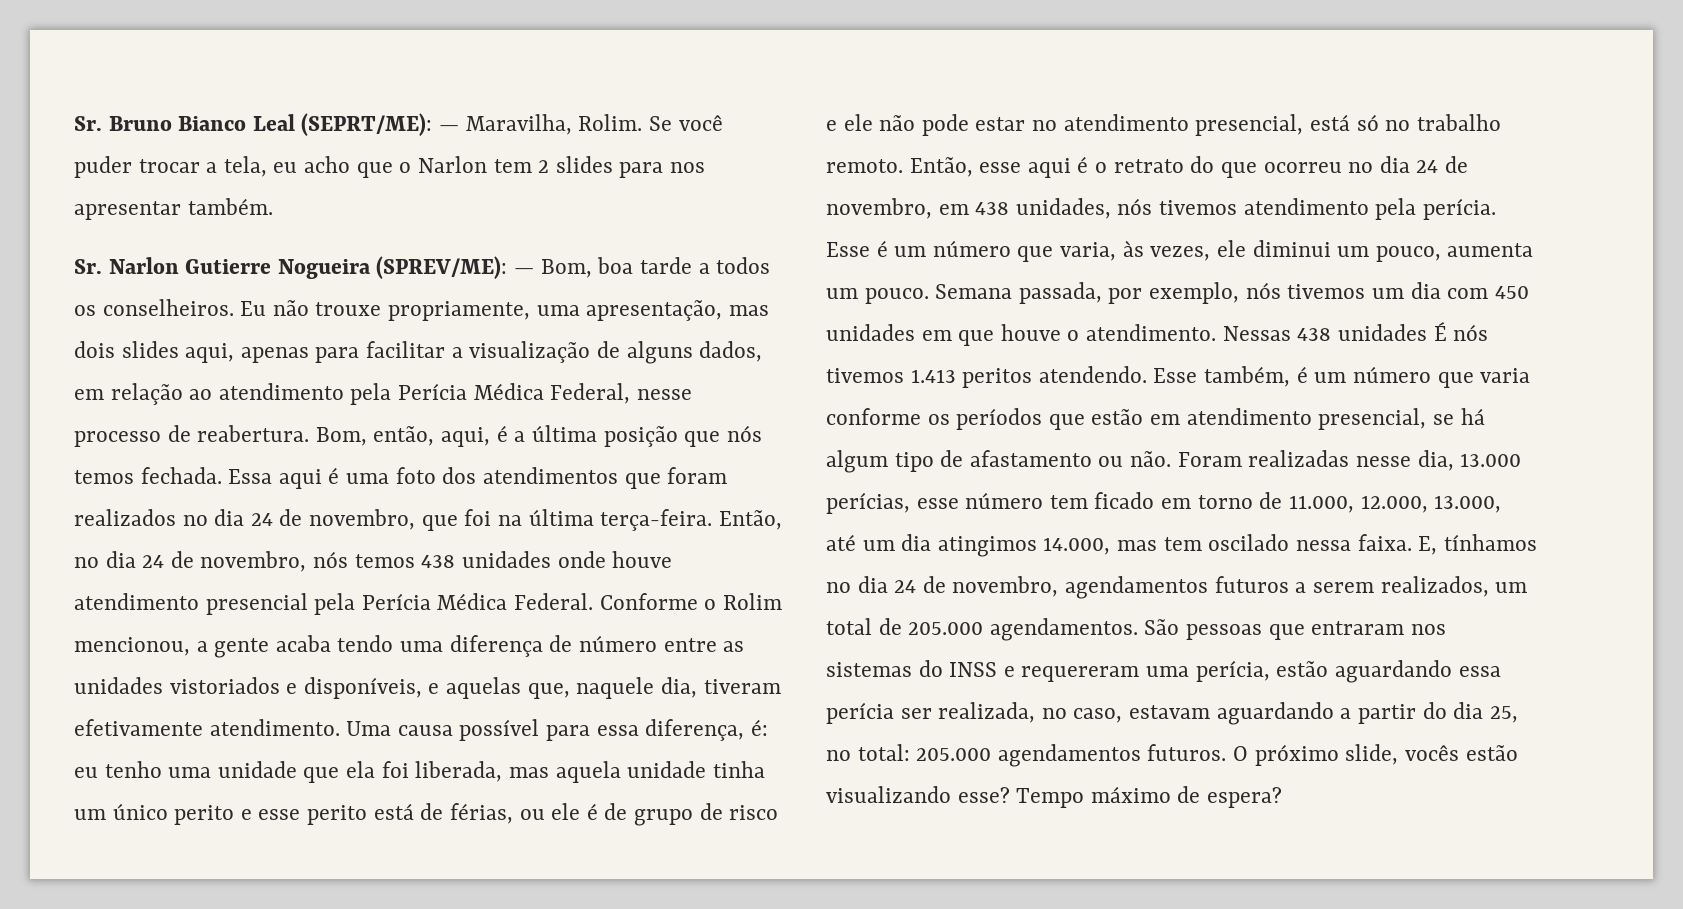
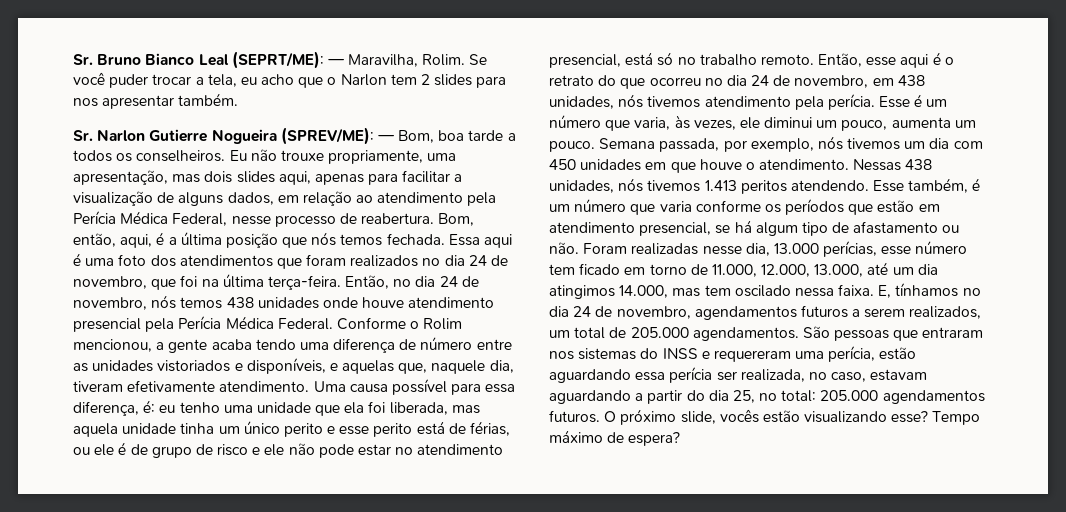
- Nessas 438 unidades É nós tivemos 1.413 peritos atendendo.
+ Nessas 438 unidades, nós tivemos 1.413 peritos atendendo.

